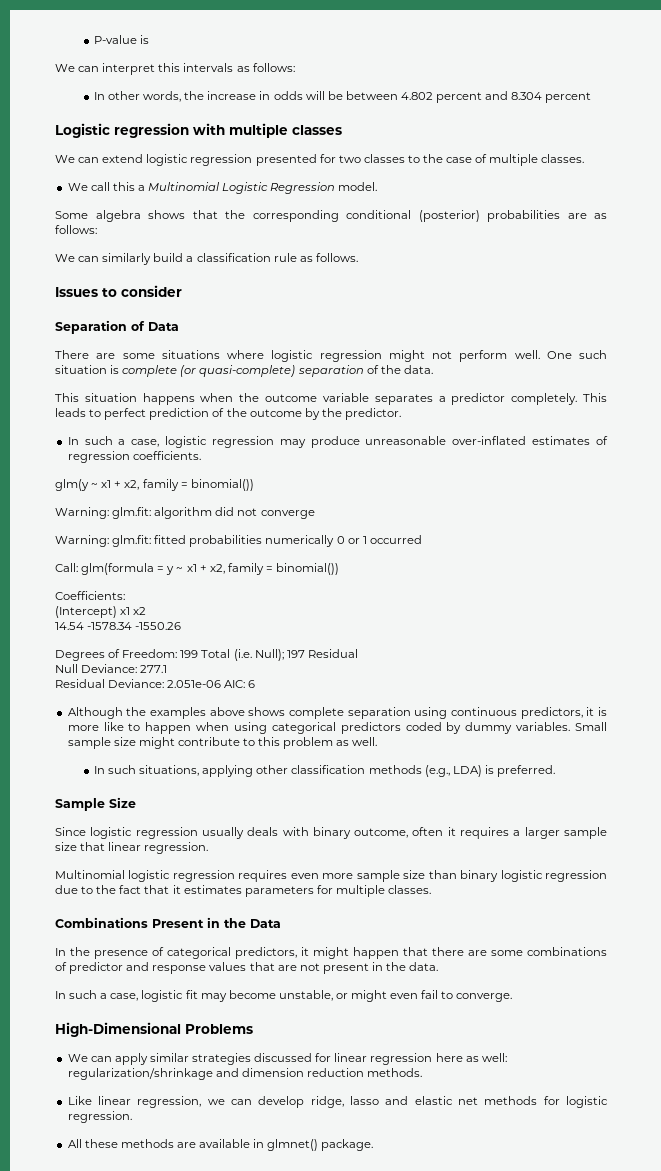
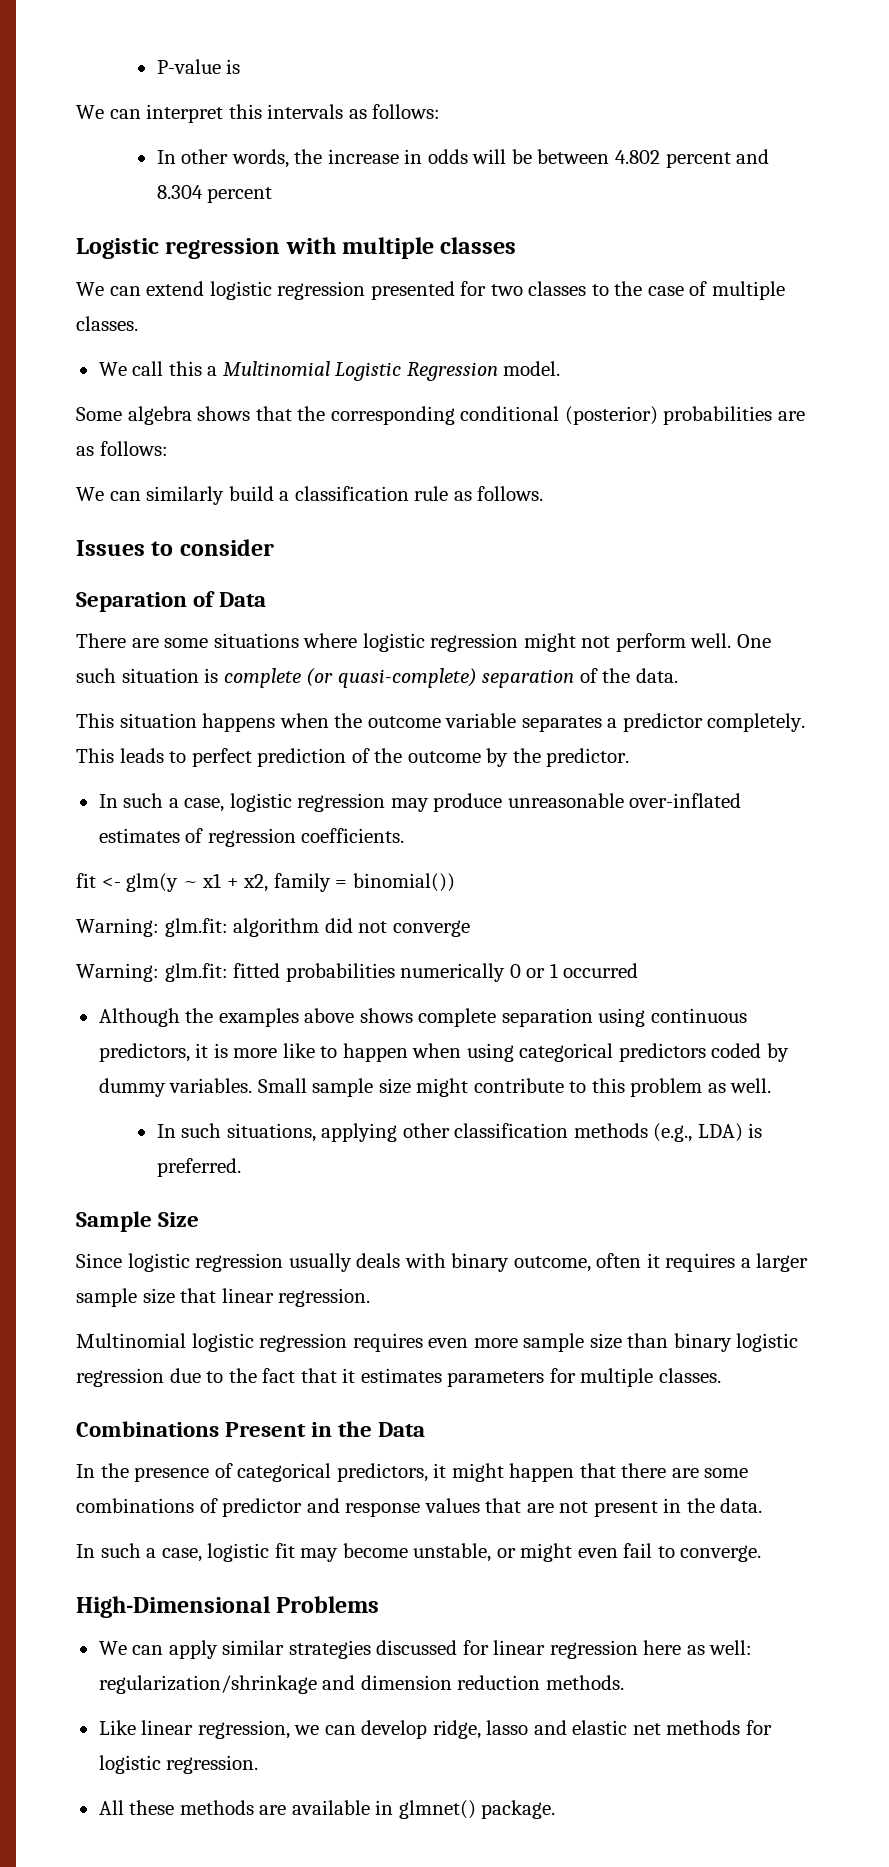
- glm(y ~ x1 + x2, family = binomial())
+ fit <- glm(y ~ x1 + x2, family = binomial())
- Call: glm(formula = y ~ x1 + x2, family = binomial())
- Coefficients:
- (Intercept) x1 x2
- 14.54 -1578.34 -1550.26
- Degrees of Freedom: 199 Total (i.e. Null); 197 Residual
- Null Deviance: 277.1
- Residual Deviance: 2.051e-06 AIC: 6

